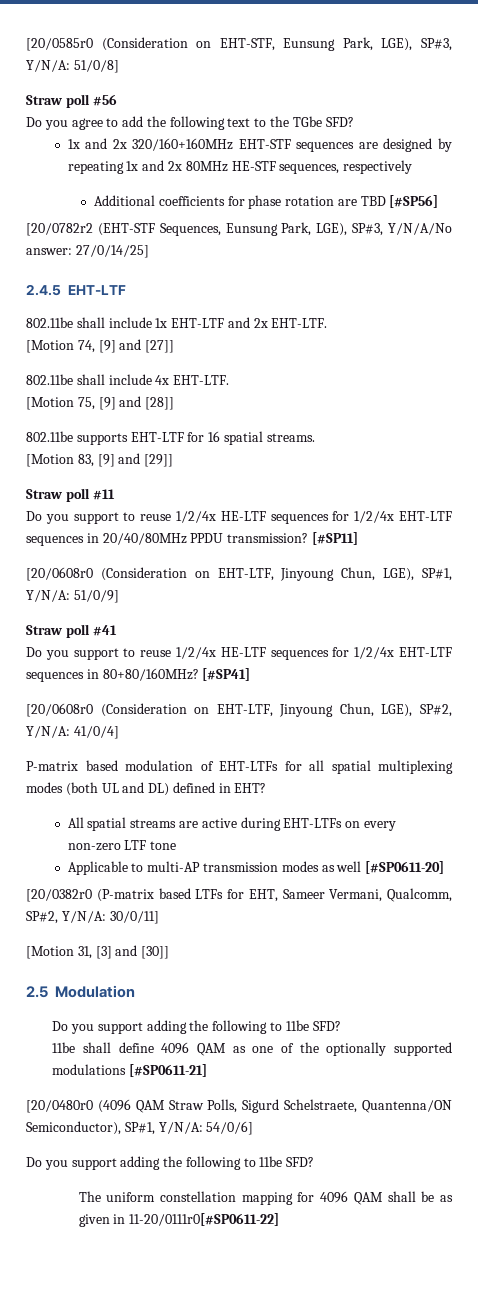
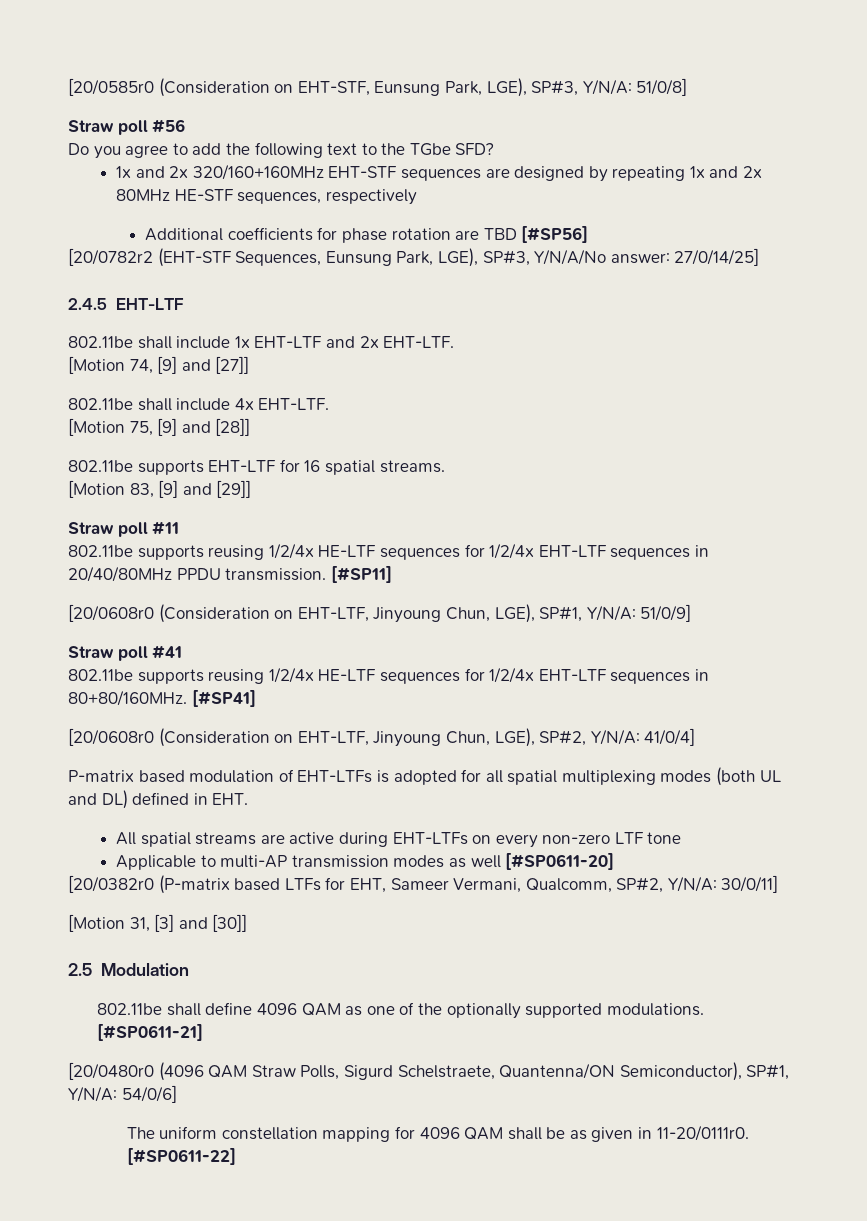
- Do you support to reuse 1/2/4x HE-LTF sequences for 1/2/4x EHT-LTF sequences in 20/40/80MHz PPDU transmission?
+ 802.11be supports reusing 1/2/4x HE-LTF sequences for 1/2/4x EHT-LTF sequences in 20/40/80MHz PPDU transmission.
- Do you support to reuse 1/2/4x HE-LTF sequences for 1/2/4x EHT-LTF sequences in 80+80/160MHz?
+ 802.11be supports reusing 1/2/4x HE-LTF sequences for 1/2/4x EHT-LTF sequences in 80+80/160MHz.
- P-matrix based modulation of EHT-LTFs for all spatial multiplexing modes (both UL and DL) defined in EHT?
+ P-matrix based modulation of EHT-LTFs is adopted for all spatial multiplexing modes (both UL and DL) defined in EHT.
  2.5 Modulation
- Do you support adding the following to 11be SFD?
- 11be shall define 4096 QAM as one of the optionally supported modulations [#SP0611-21]
+ 802.11be shall define 4096 QAM as one of the optionally supported modulations. [#SP0611-21]
  [20/0480r0 (4096 QAM Straw Polls, Sigurd Schelstraete, Quantenna/ON Semiconductor), SP#1, Y/N/A: 54/0/6]
- Do you support adding the following to 11be SFD?
- The uniform constellation mapping for 4096 QAM shall be as given in 11-20/0111r0[#SP0611-22]
+ The uniform constellation mapping for 4096 QAM shall be as given in 11-20/0111r0. [#SP0611-22]

